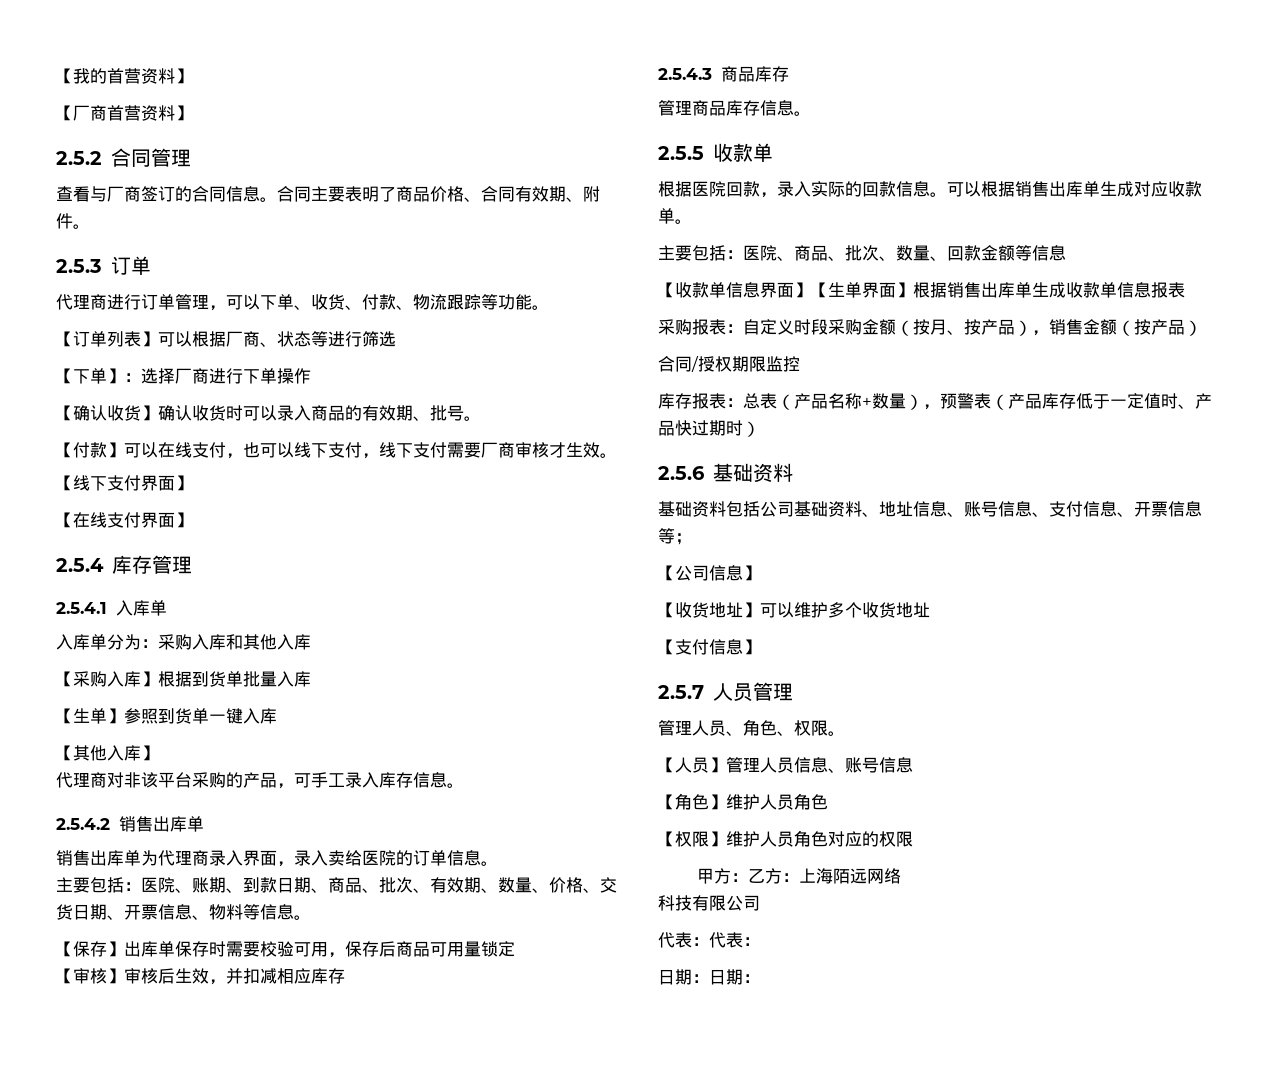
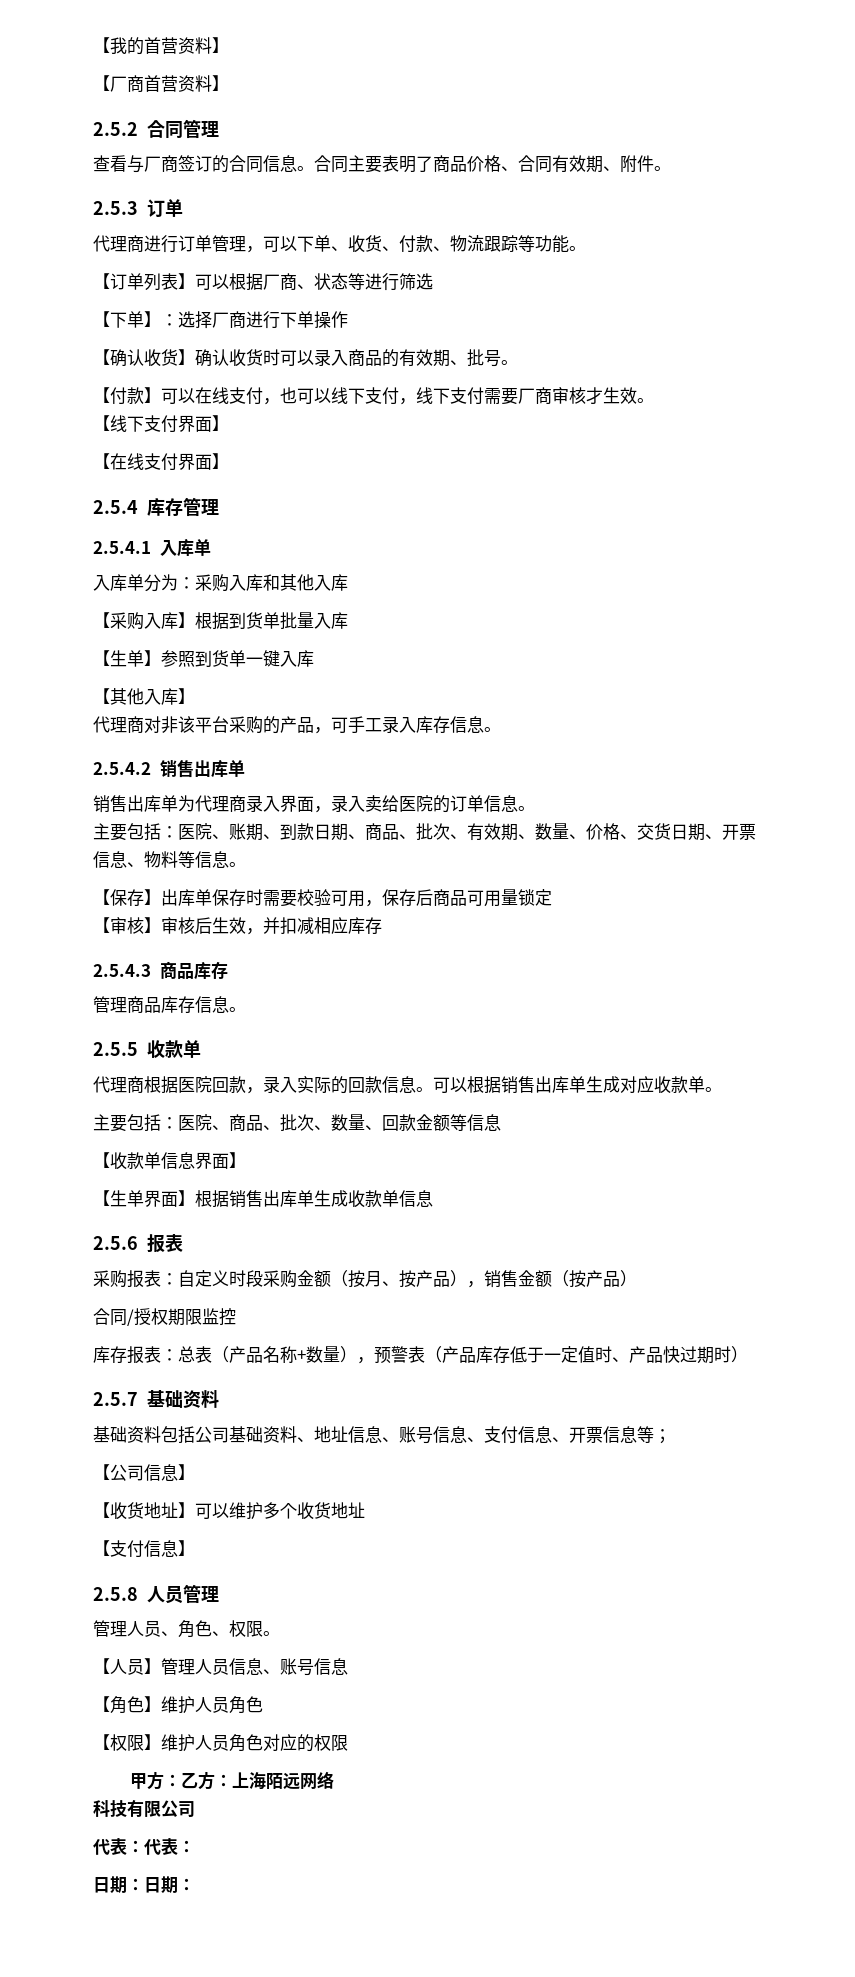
- 根据医院回款，录入实际的回款信息。
+ 代理商根据医院回款，录入实际的回款信息。
- 【收款单信息界面】【生单界面】根据销售出库单生成收款单信息报表
+ 【收款单信息界面】
+ 【生单界面】根据销售出库单生成收款单信息
+ 2.5.6报表
- 2.5.6基础资料
+ 2.5.7基础资料
- 2.5.7人员管理
+ 2.5.8人员管理

